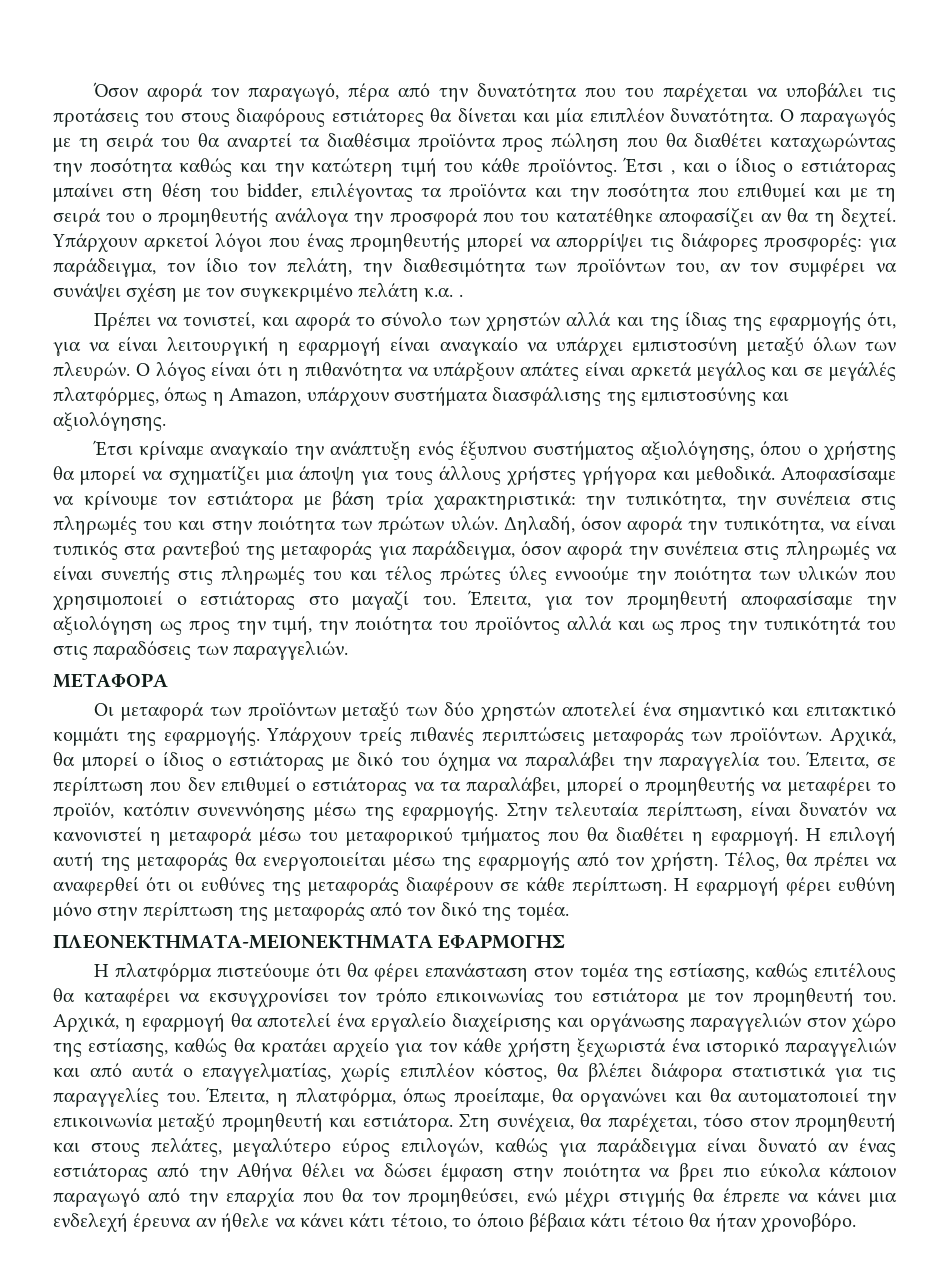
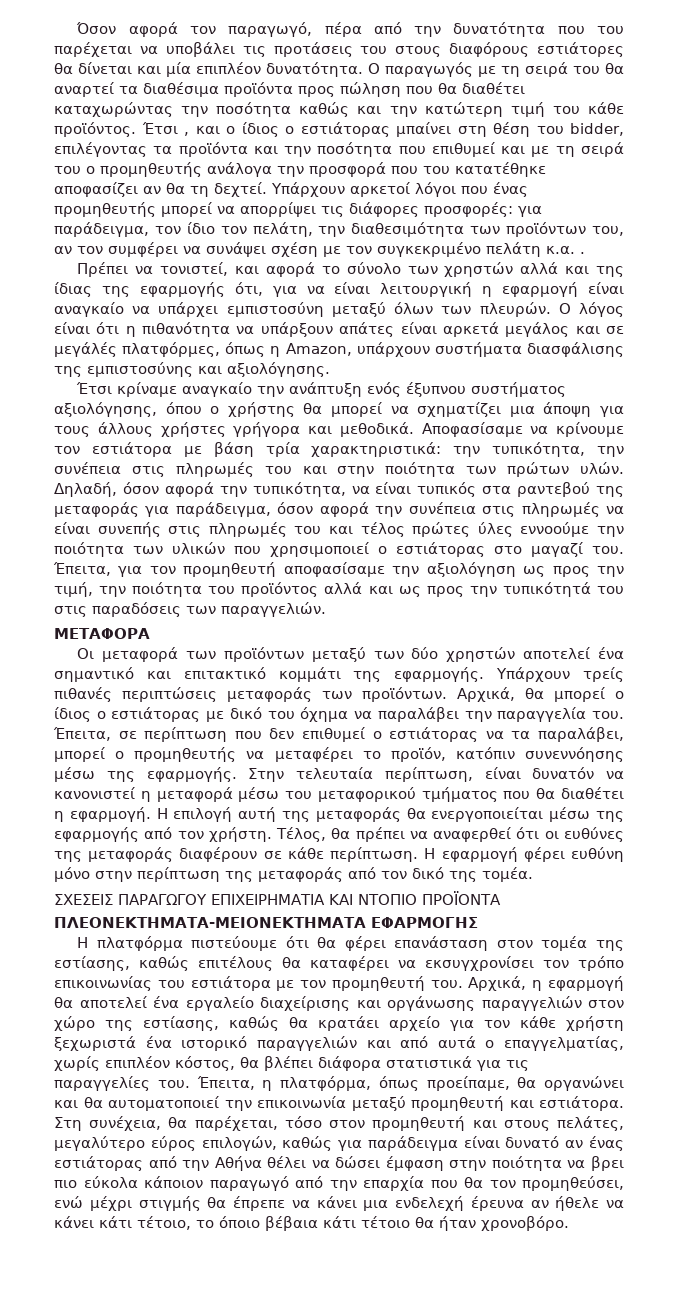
+ ΣΧΕΣΕΙΣ ΠΑΡΑΓΩΓΟΥ ΕΠΙΧΕΙΡΗΜΑΤΙΑ ΚΑΙ ΝΤΟΠΙΟ ΠΡΟΪΟΝΤΑ

